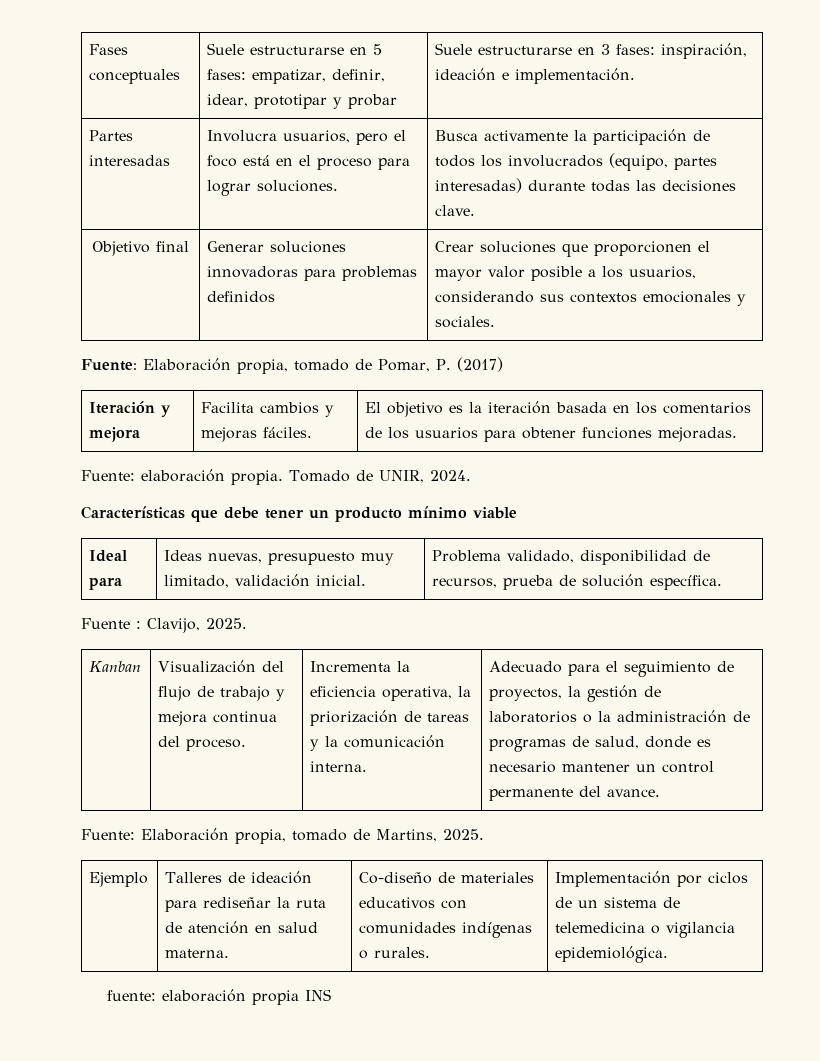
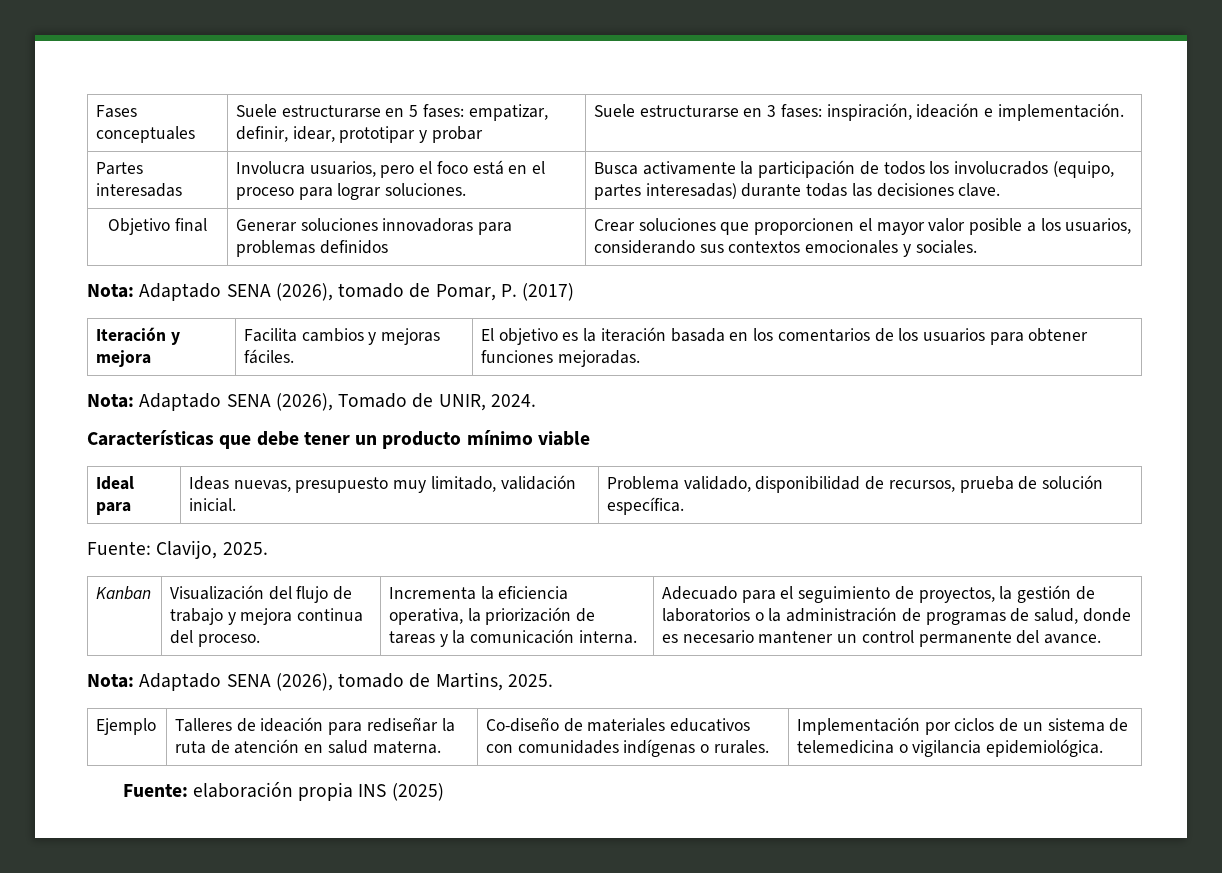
- Fuente: Elaboración propia, tomado de Pomar, P. (2017)
+ Nota: Adaptado SENA (2026), tomado de Pomar, P. (2017)
- Fuente: elaboración propia. Tomado de UNIR, 2024.
+ Nota: Adaptado SENA (2026), Tomado de UNIR, 2024.
- Fuente : Clavijo, 2025.
+ Fuente: Clavijo, 2025.
- Fuente: Elaboración propia, tomado de Martins, 2025.
+ Nota: Adaptado SENA (2026), tomado de Martins, 2025.
- fuente: elaboración propia INS
+ Fuente: elaboración propia INS (2025)

